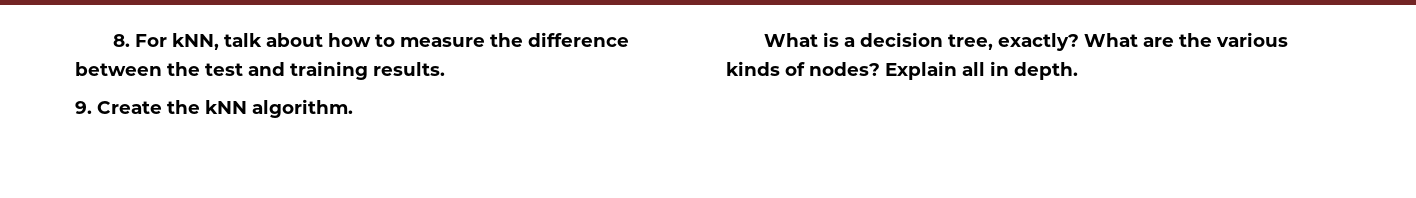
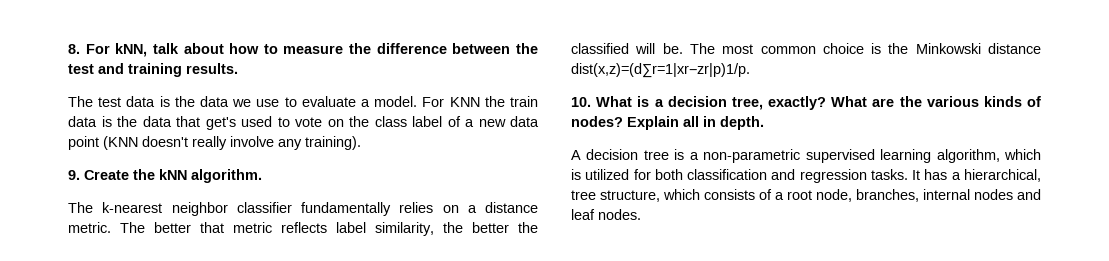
+ The test data is the data we use to evaluate a model. For KNN the train data is the data that get's used to vote on the class label of a new data point (KNN doesn't really involve any training).
- What is a decision tree, exactly?
+ The k-nearest neighbor classifier fundamentally relies on a distance metric. The better that metric reflects label similarity, the better the classified will be. The most common choice is the Minkowski distance dist(x,z)=(d∑r=1|xr−zr|p)1/p.
+ 10. What is a decision tree, exactly?
+ A decision tree is a non-parametric supervised learning algorithm, which is utilized for both classification and regression tasks. It has a hierarchical, tree structure, which consists of a root node, branches, internal nodes and leaf nodes.

